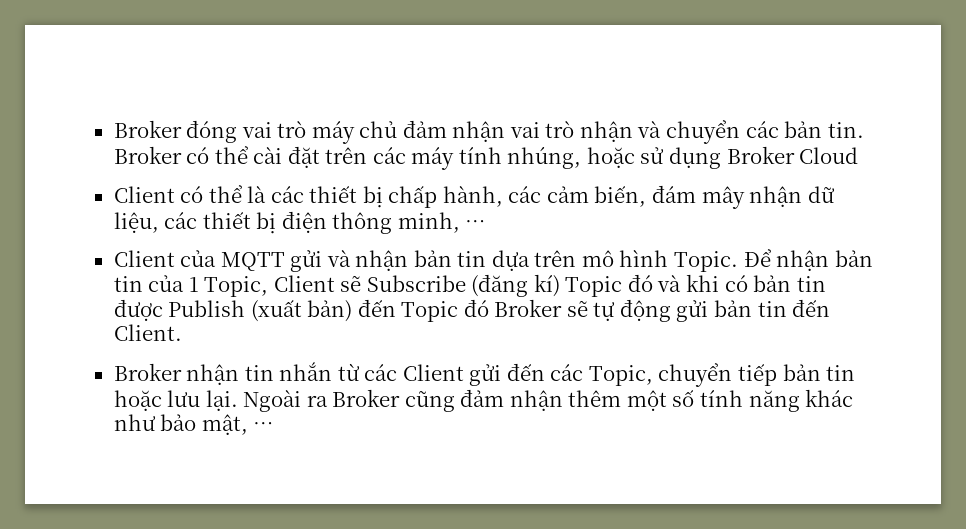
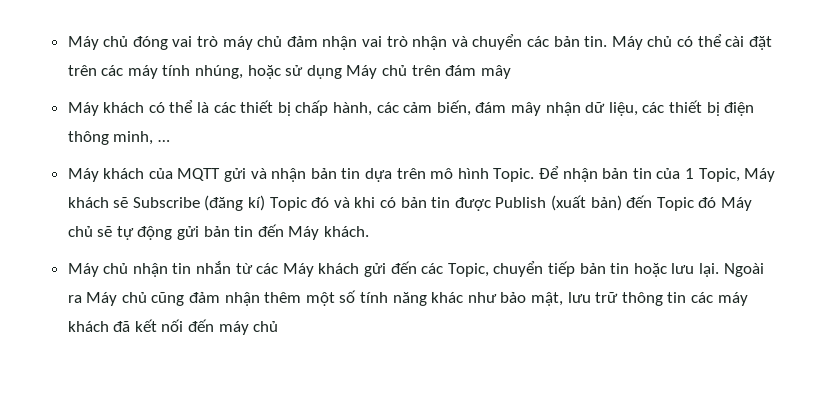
- Broker đóng vai trò máy chủ đảm nhận vai trò nhận và chuyển các bản tin.
+ Máy chủ đóng vai trò máy chủ đảm nhận vai trò nhận và chuyển các bản tin.
- Broker có thể cài đặt trên các máy tính nhúng, hoặc sử dụng Broker Cloud
- Client có thể là các thiết bị chấp hành, các cảm biến, đám mây nhận dữ liệu, các thiết bị điện thông minh, …
+ Máy chủ có thể cài đặt trên các máy tính nhúng, hoặc sử dụng Máy chủ trên đám mây
+ Máy khách có thể là các thiết bị chấp hành, các cảm biến, đám mây nhận dữ liệu, các thiết bị điện thông minh, …
- Client của MQTT gửi và nhận bản tin dựa trên mô hình Topic.
+ Máy khách của MQTT gửi và nhận bản tin dựa trên mô hình Topic.
- Để nhận bản tin của 1 Topic, Client sẽ Subscribe (đăng kí) Topic đó và khi có bản tin được Publish (xuất bản) đến Topic đó Broker sẽ tự động gửi bản tin đến Client.
- Broker nhận tin nhắn từ các Client gửi đến các Topic, chuyển tiếp bản tin hoặc lưu lại.
+ Để nhận bản tin của 1 Topic, Máy khách sẽ Subscribe (đăng kí) Topic đó và khi có bản tin được Publish (xuất bản) đến Topic đó Máy chủ sẽ tự động gửi bản tin đến Máy khách.
+ Máy chủ nhận tin nhắn từ các Máy khách gửi đến các Topic, chuyển tiếp bản tin hoặc lưu lại.
- Ngoài ra Broker cũng đảm nhận thêm một số tính năng khác như bảo mật, …
+ Ngoài ra Máy chủ cũng đảm nhận thêm một số tính năng khác như bảo mật, lưu trữ thông tin các máy khách đã kết nối đến máy chủ

